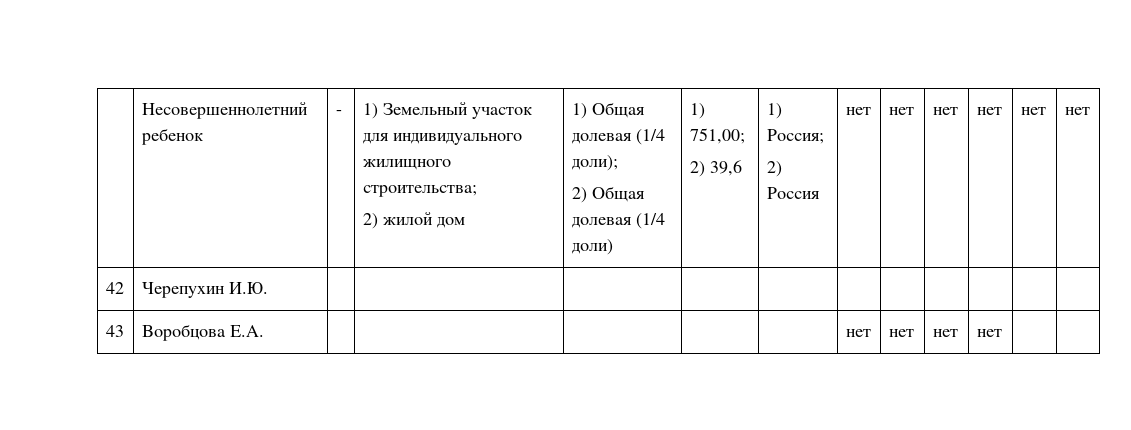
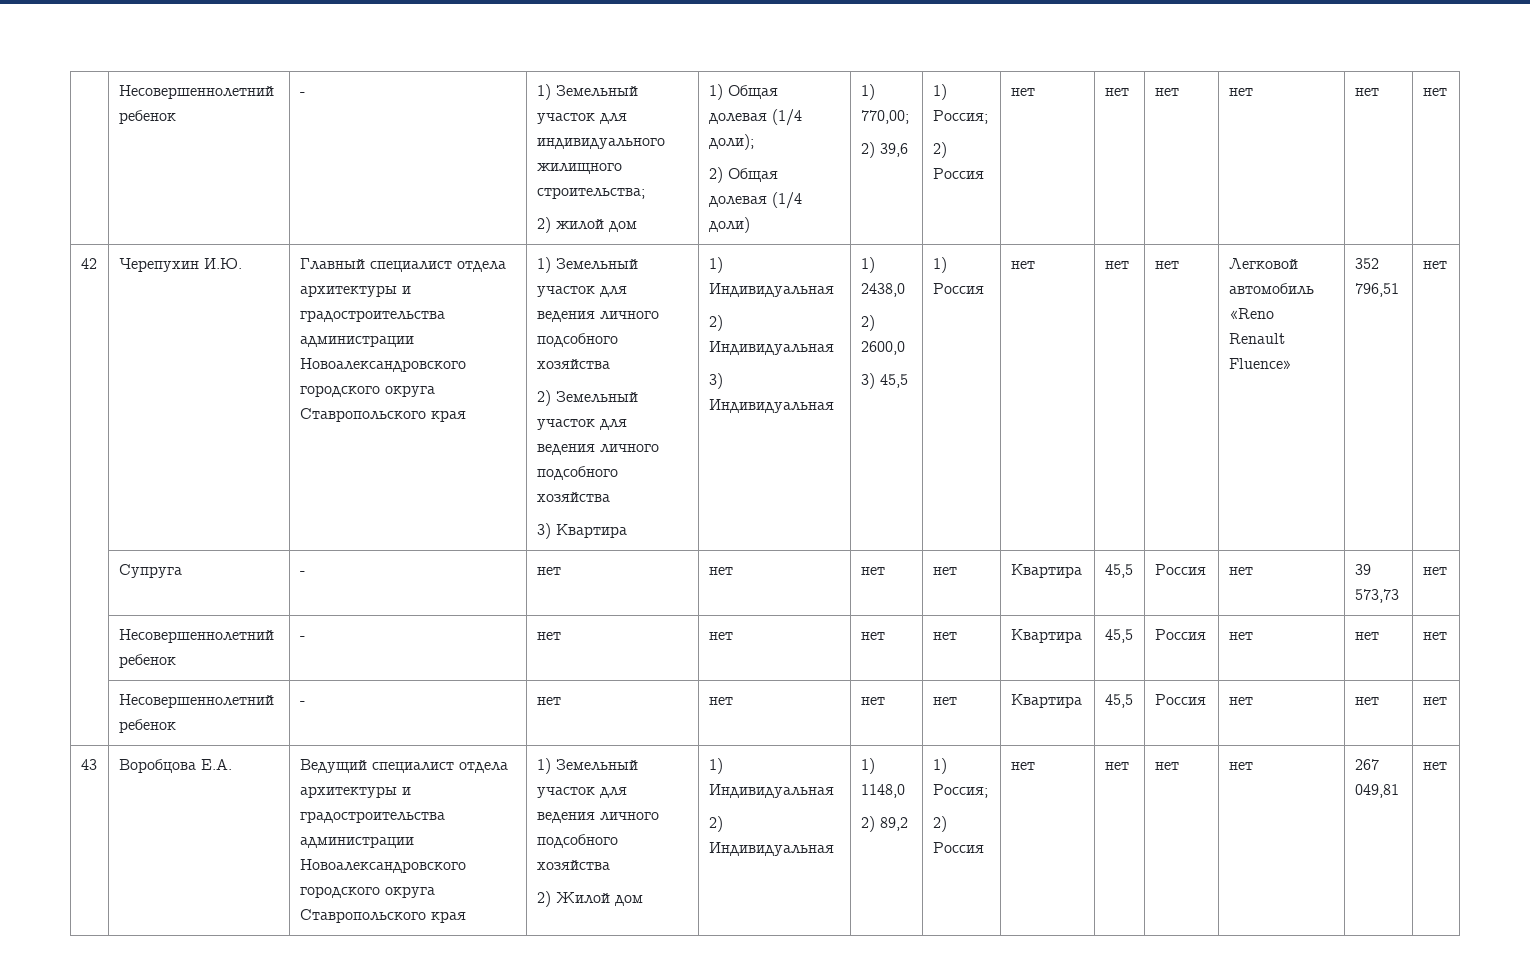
  | Несовершеннолетний ребенок | - | 1) Земельный участок для индивидуального жилищного строительства;
  2) жилой дом | 1) Общая долевая (1/4 доли);
- 2) Общая долевая (1/4 доли) | 1) 751,00;
+ 2) Общая долевая (1/4 доли) | 1) 770,00;
- 43 | Воробцова Е.А. | | | | | | нет | нет | нет | нет | |
+ Главный специалист отдела архитектуры и градостроительства администрации Новоалександровского городского округа Ставропольского края | 1) Земельный участок для ведения личного подсобного хозяйства
+ 2) Земельный участок для ведения личного подсобного хозяйства
+ 3) Квартира | 1) Индивидуальная
+ 2) Индивидуальная
+ 3) Индивидуальная | 1) 2438,0
+ 2) 2600,0
+ 3) 45,5 | 1) Россия | нет | нет | нет | Легковой автомобиль «Reno Renault Fluence» | 352 796,51 | нет
+ | Супруга | - | нет | нет | нет | нет | Квартира | 45,5 | Россия | нет | 39 573,73 | нет
+ | Несовершеннолетний ребенок | - | нет | нет | нет | нет | Квартира | 45,5 | Россия | нет | нет | нет
+ | Несовершеннолетний ребенок | - | нет | нет | нет | нет | Квартира | 45,5 | Россия | нет | нет | нет
+ 43 | Воробцова Е.А. | Ведущий специалист отдела архитектуры и градостроительства администрации Новоалександровского городского округа Ставропольского края | 1) Земельный участок для ведения личного подсобного хозяйства
+ 2) Жилой дом | 1) Индивидуальная
+ 2) Индивидуальная | 1) 1148,0
+ 2) 89,2 | 1) Россия;
+ 2) Россия | нет | нет | нет | нет | 267 049,81 | нет

